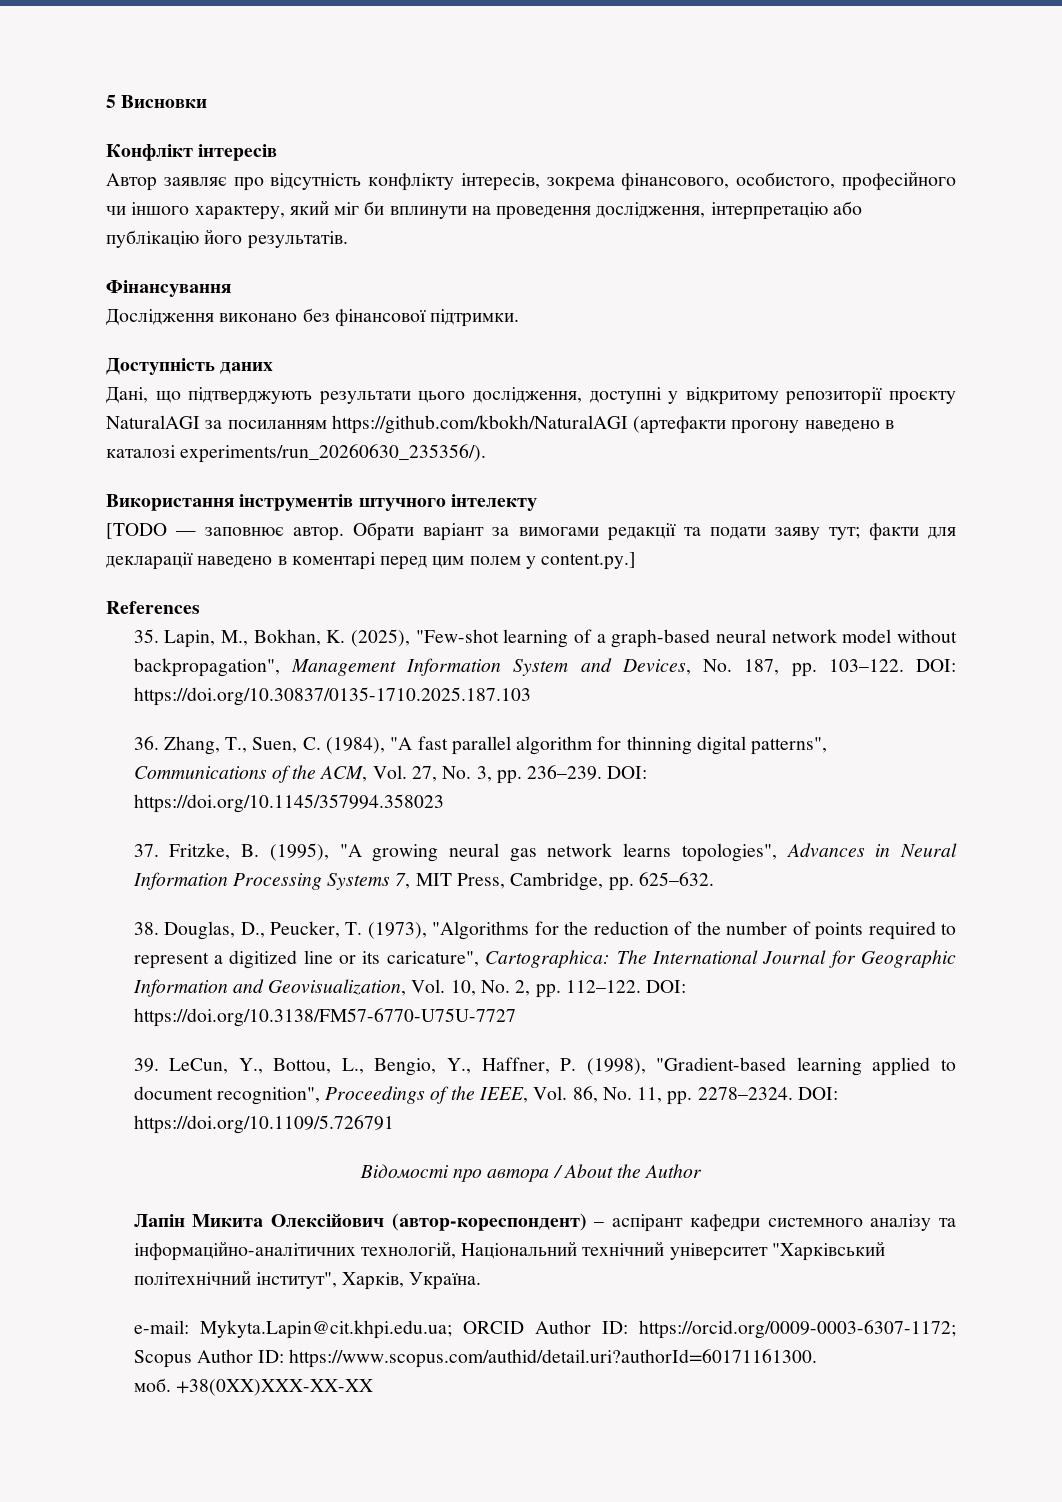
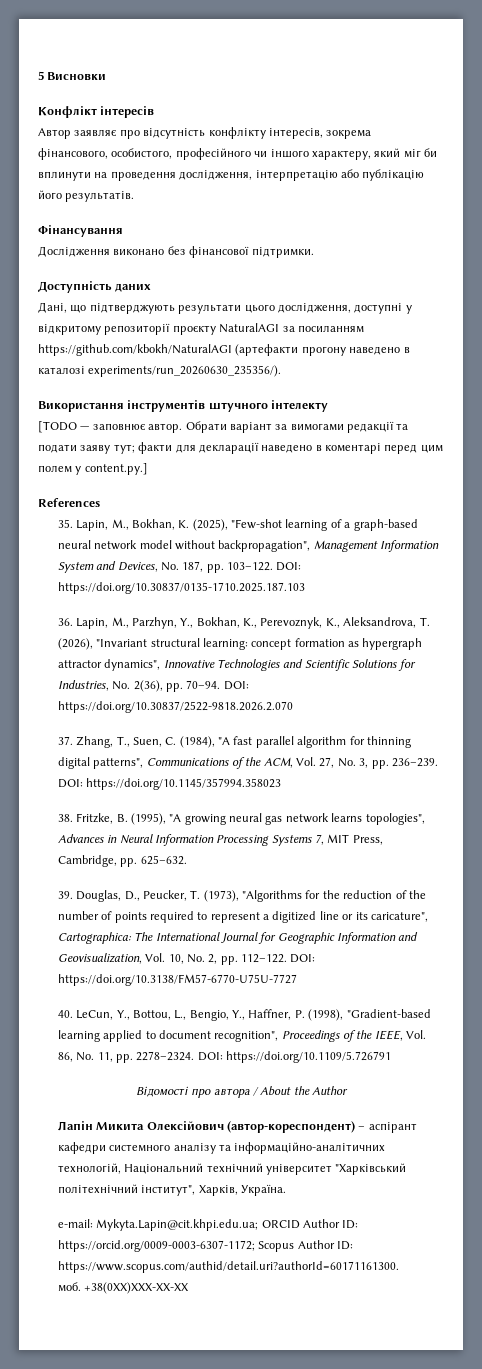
- 36. Zhang, T., Suen, C. (1984), "A fast parallel algorithm for thinning digital patterns", Communications of the ACM, Vol. 27, No. 3, pp. 236–239.
+ 36. Lapin, M., Parzhyn, Y., Bokhan, K., Perevoznyk, K., Aleksandrova, T. (2026), "Invariant structural learning: concept formation as hypergraph attractor dynamics", Innovative Technologies and Scientific Solutions for Industries, No. 2(36), pp. 70–94. DOI: https://doi.org/10.30837/2522-9818.2026.2.070
+ 37. Zhang, T., Suen, C. (1984), "A fast parallel algorithm for thinning digital patterns", Communications of the ACM, Vol. 27, No. 3, pp. 236–239.
- 37. Fritzke, B. (1995), "A growing neural gas network learns topologies", Advances in Neural Information Processing Systems 7, MIT Press, Cambridge, pp. 625–632.
+ 38. Fritzke, B. (1995), "A growing neural gas network learns topologies", Advances in Neural Information Processing Systems 7, MIT Press, Cambridge, pp. 625–632.
- 38. Douglas, D., Peucker, T. (1973), "Algorithms for the reduction of the number of points required to represent a digitized line or its caricature", Cartographica: The International Journal for Geographic Information and Geovisualization, Vol. 10, No. 2, pp. 112–122.
+ 39. Douglas, D., Peucker, T. (1973), "Algorithms for the reduction of the number of points required to represent a digitized line or its caricature", Cartographica: The International Journal for Geographic Information and Geovisualization, Vol. 10, No. 2, pp. 112–122.
- 39. LeCun, Y., Bottou, L., Bengio, Y., Haffner, P. (1998), "Gradient-based learning applied to document recognition", Proceedings of the IEEE, Vol. 86, No. 11, pp. 2278–2324.
+ 40. LeCun, Y., Bottou, L., Bengio, Y., Haffner, P. (1998), "Gradient-based learning applied to document recognition", Proceedings of the IEEE, Vol. 86, No. 11, pp. 2278–2324.

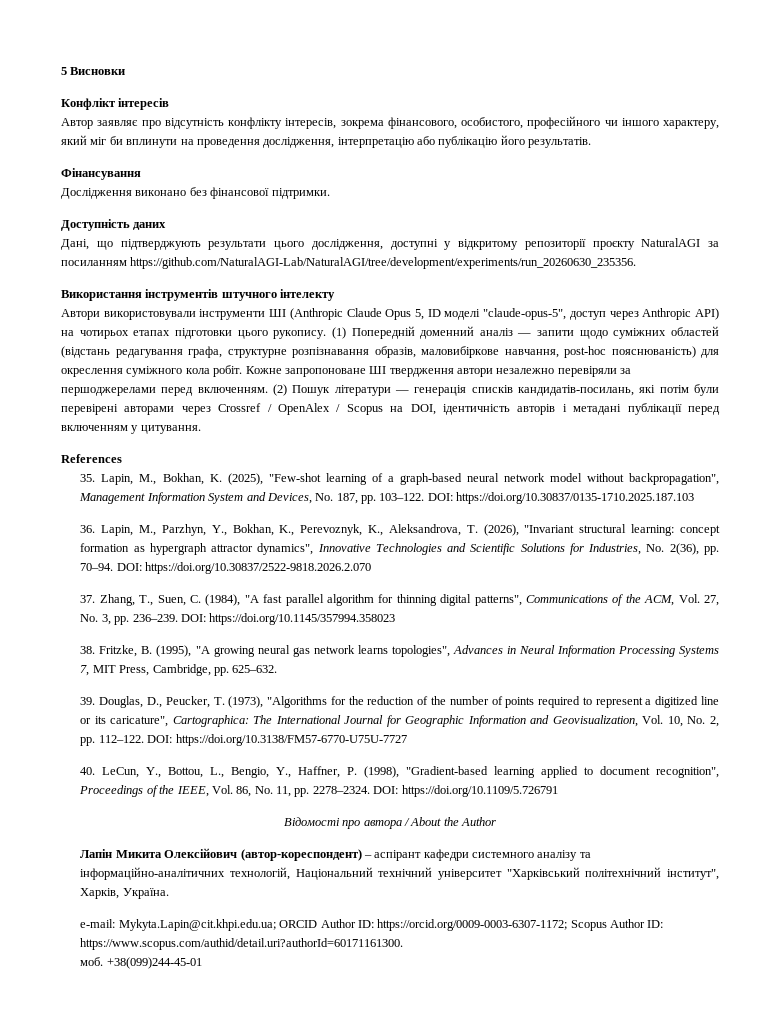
- Дані, що підтверджують результати цього дослідження, доступні у відкритому репозиторії проєкту NaturalAGI за посиланням https://github.com/kbokh/NaturalAGI (артефакти прогону наведено в каталозі experiments/run_20260630_235356/).
+ Дані, що підтверджують результати цього дослідження, доступні у відкритому репозиторії проєкту NaturalAGI за посиланням https://github.com/NaturalAGI-Lab/NaturalAGI/tree/development/experiments/run_20260630_235356.
  Використання інструментів штучного інтелекту
- [TODO — заповнює автор. Обрати варіант за вимогами редакції та подати заяву тут; факти для декларації наведено в коментарі перед цим полем у content.py.]
+ Автори використовували інструменти ШІ (Anthropic Claude Opus 5, ID моделі "claude-opus-5", доступ через Anthropic API) на чотирьох етапах підготовки цього рукопису. (1) Попередній доменний аналіз — запити щодо суміжних областей (відстань редагування графа, структурне розпізнавання образів, маловибіркове навчання, post-hoc пояснюваність) для окреслення суміжного кола робіт. Кожне запропоноване ШІ твердження автори незалежно перевіряли за першоджерелами перед включенням. (2) Пошук літератури — генерація списків кандидатів-посилань, які потім були перевірені авторами через Crossref / OpenAlex / Scopus на DOI, ідентичність авторів і метадані публікації перед включенням у цитування.
- +38(0XX)XXX-XX-XX
+ +38(099)244-45-01

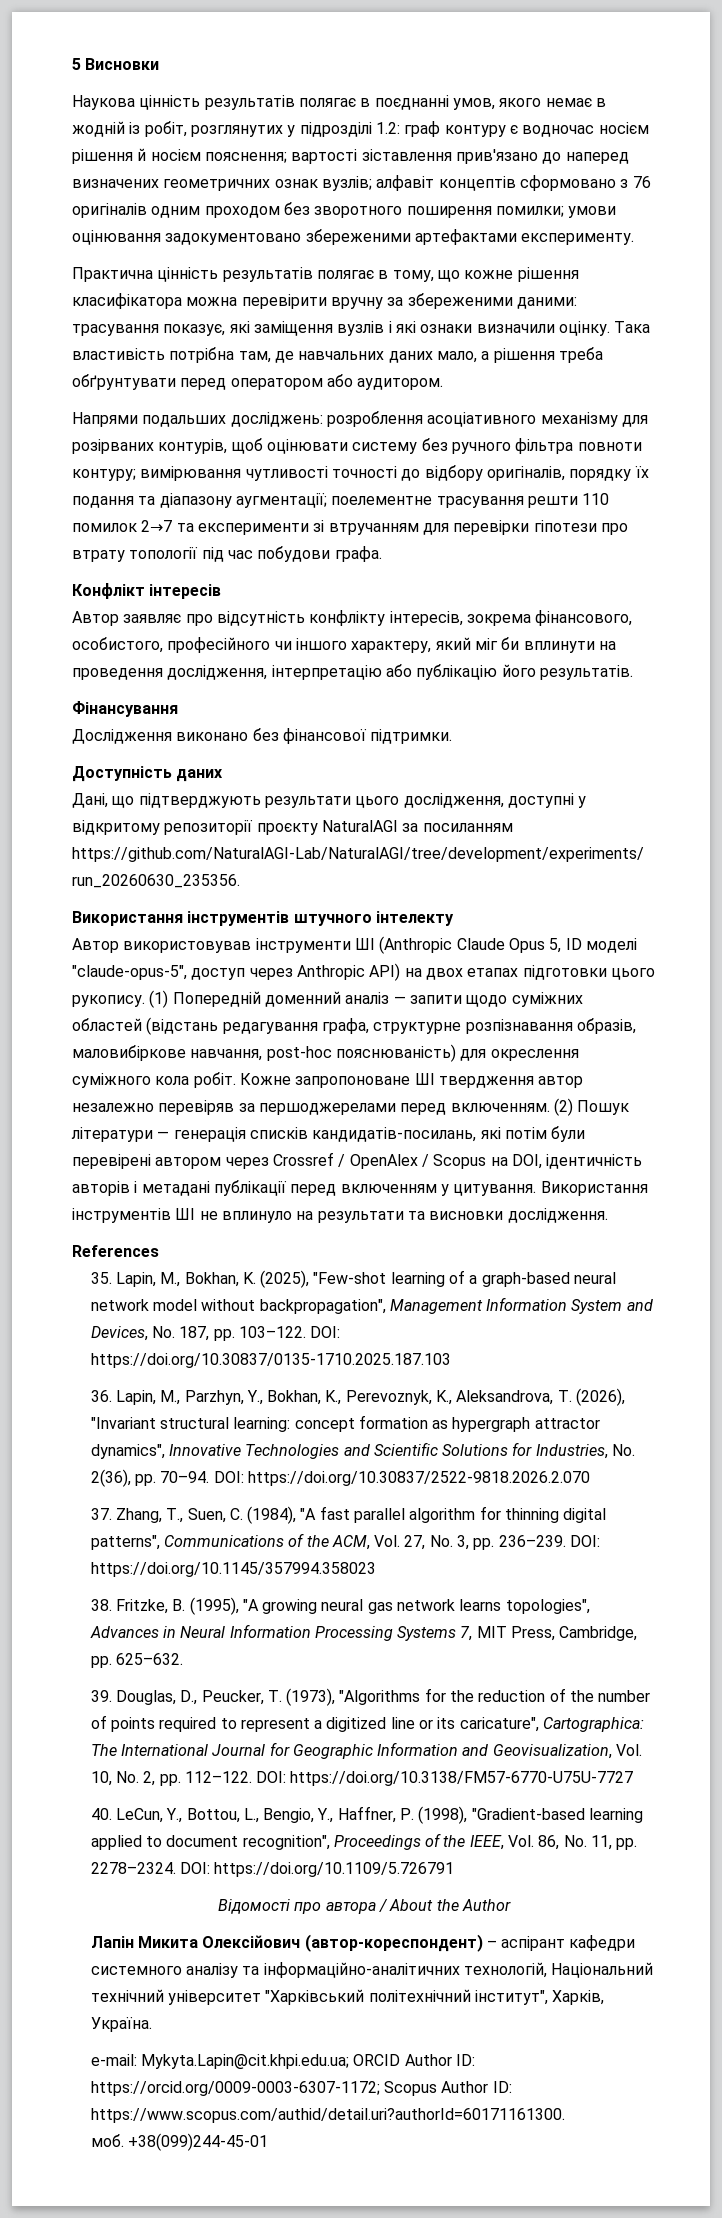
+ Наукова цінність результатів полягає в поєднанні умов, якого немає в жодній із робіт, розглянутих у підрозділі 1.2: граф контуру є водночас носієм рішення й носієм пояснення; вартості зіставлення прив'язано до наперед визначених геометричних ознак вузлів; алфавіт концептів сформовано з 76 оригіналів одним проходом без зворотного поширення помилки; умови оцінювання задокументовано збереженими артефактами експерименту.
+ Практична цінність результатів полягає в тому, що кожне рішення класифікатора можна перевірити вручну за збереженими даними: трасування показує, які заміщення вузлів і які ознаки визначили оцінку. Така властивість потрібна там, де навчальних даних мало, а рішення треба обґрунтувати перед оператором або аудитором.
+ Напрями подальших досліджень: розроблення асоціативного механізму для розірваних контурів, щоб оцінювати систему без ручного фільтра повноти контуру; вимірювання чутливості точності до відбору оригіналів, порядку їх подання та діапазону аугментації; поелементне трасування решти 110 помилок 2→7 та експерименти зі втручанням для перевірки гіпотези про втрату топології під час побудови графа.
- Автори використовували інструменти ШІ (Anthropic Claude Opus 5, ID моделі "claude-opus-5", доступ через Anthropic API) на чотирьох етапах підготовки цього рукопису.
+ Автор використовував інструменти ШІ (Anthropic Claude Opus 5, ID моделі "claude-opus-5", доступ через Anthropic API) на двох етапах підготовки цього рукопису.
- Кожне запропоноване ШІ твердження автори незалежно перевіряли за першоджерелами перед включенням.
+ Кожне запропоноване ШІ твердження автор незалежно перевіряв за першоджерелами перед включенням.
- (2) Пошук літератури — генерація списків кандидатів-посилань, які потім були перевірені авторами через Crossref / OpenAlex / Scopus на DOI, ідентичність авторів і метадані публікації перед включенням у цитування.
+ (2) Пошук літератури — генерація списків кандидатів-посилань, які потім були перевірені автором через Crossref / OpenAlex / Scopus на DOI, ідентичність авторів і метадані публікації перед включенням у цитування. Використання інструментів ШІ не вплинуло на результати та висновки дослідження.

